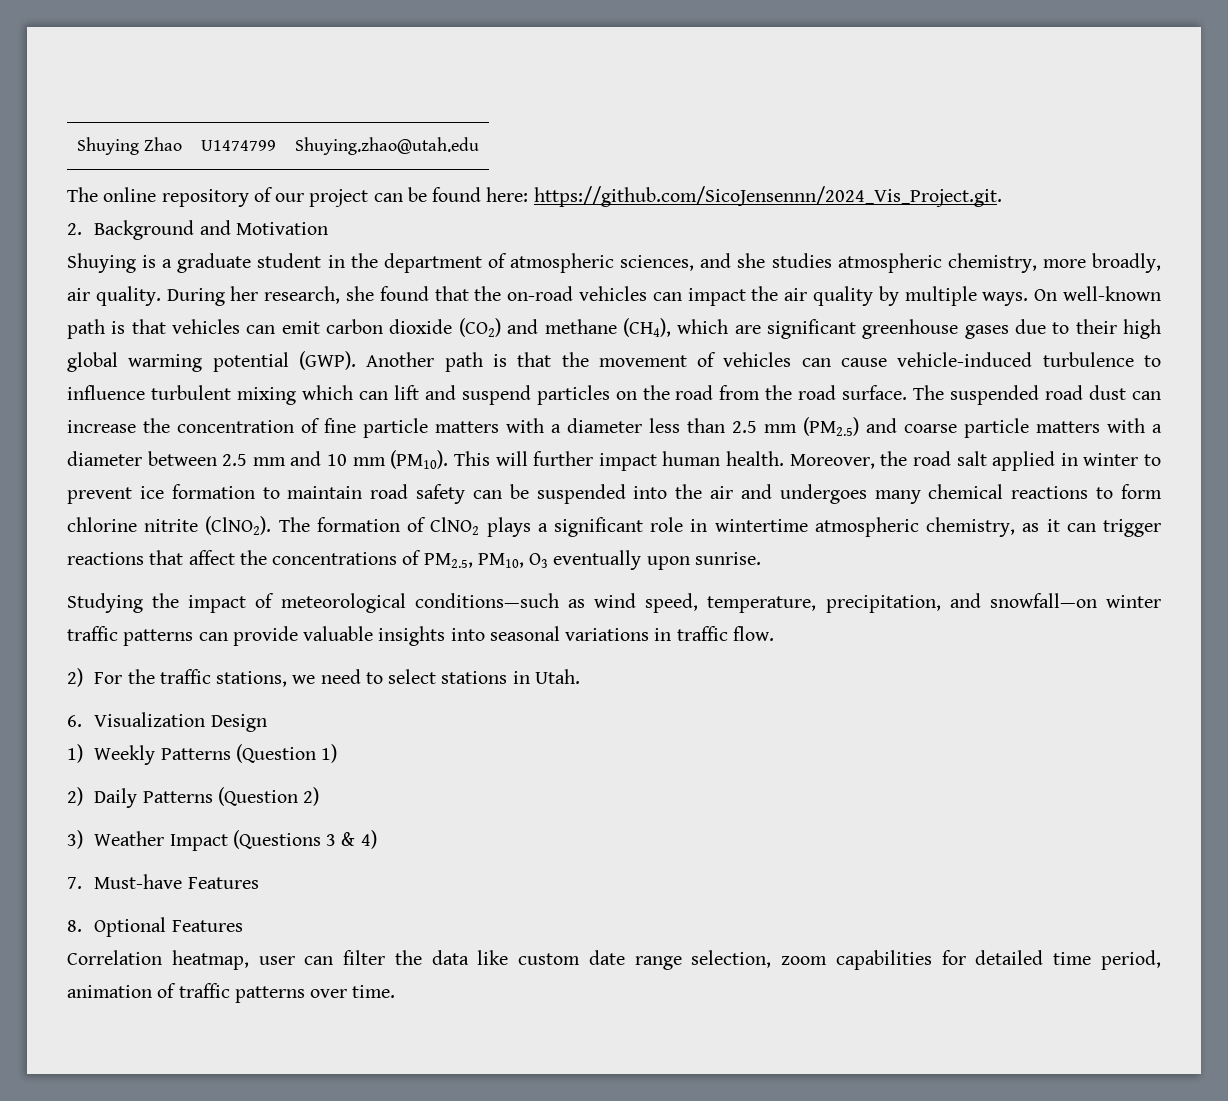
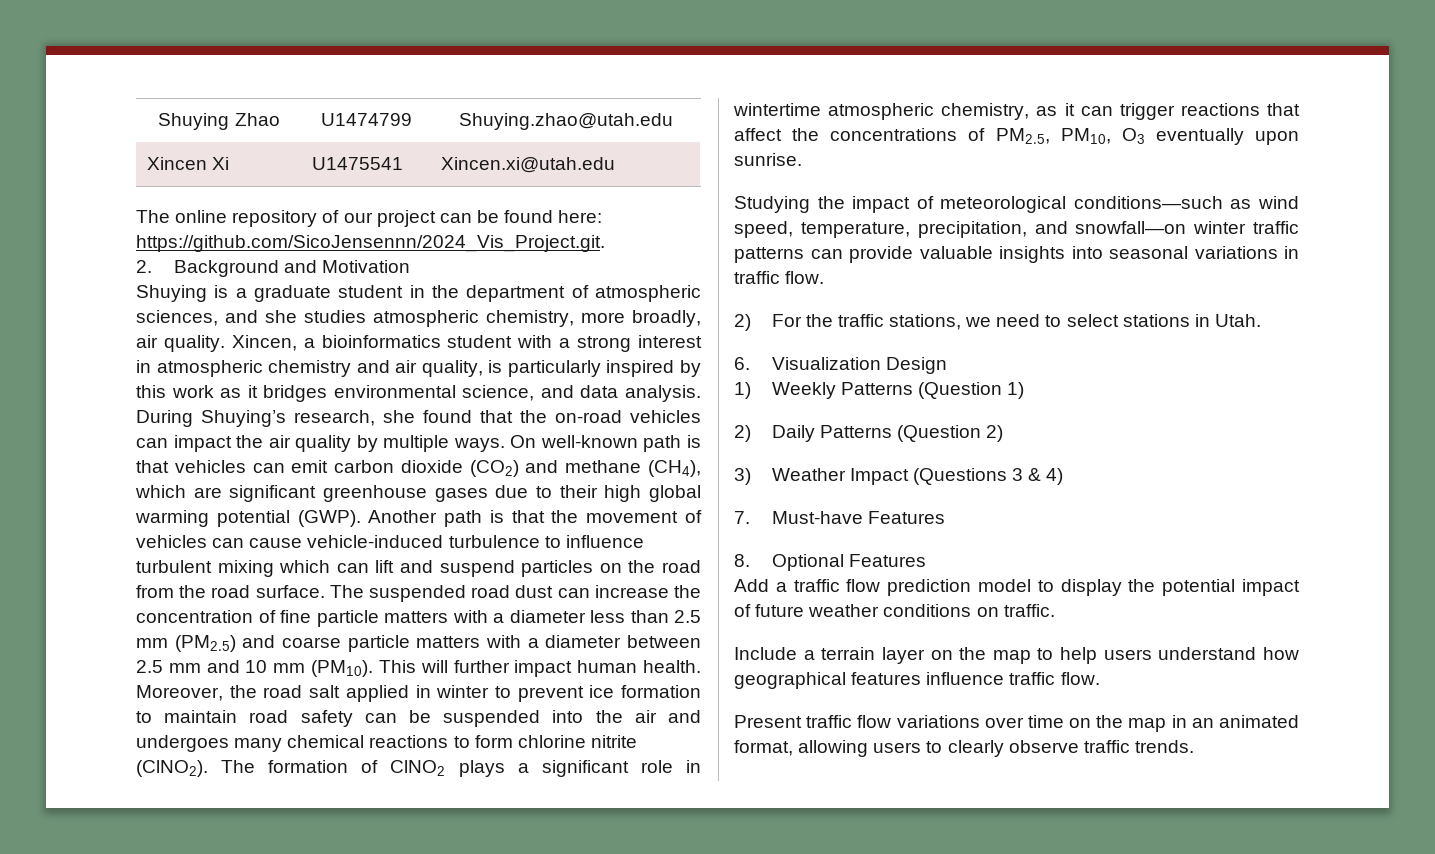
+ Xincen Xi | U1475541 | Xincen.xi@utah.edu
- During her research, she found that the on-road vehicles can impact the air quality by multiple ways.
+ Xincen, a bioinformatics student with a strong interest in atmospheric chemistry and air quality, is particularly inspired by this work as it bridges environmental science, and data analysis. During Shuying’s research, she found that the on-road vehicles can impact the air quality by multiple ways.
- Correlation heatmap, user can filter the data like custom date range selection, zoom capabilities for detailed time period, animation of traffic patterns over time.
+ Add a traffic flow prediction model to display the potential impact of future weather conditions on traffic.
+ Include a terrain layer on the map to help users understand how geographical features influence traffic flow.
+ Present traffic flow variations over time on the map in an animated format, allowing users to clearly observe traffic trends.

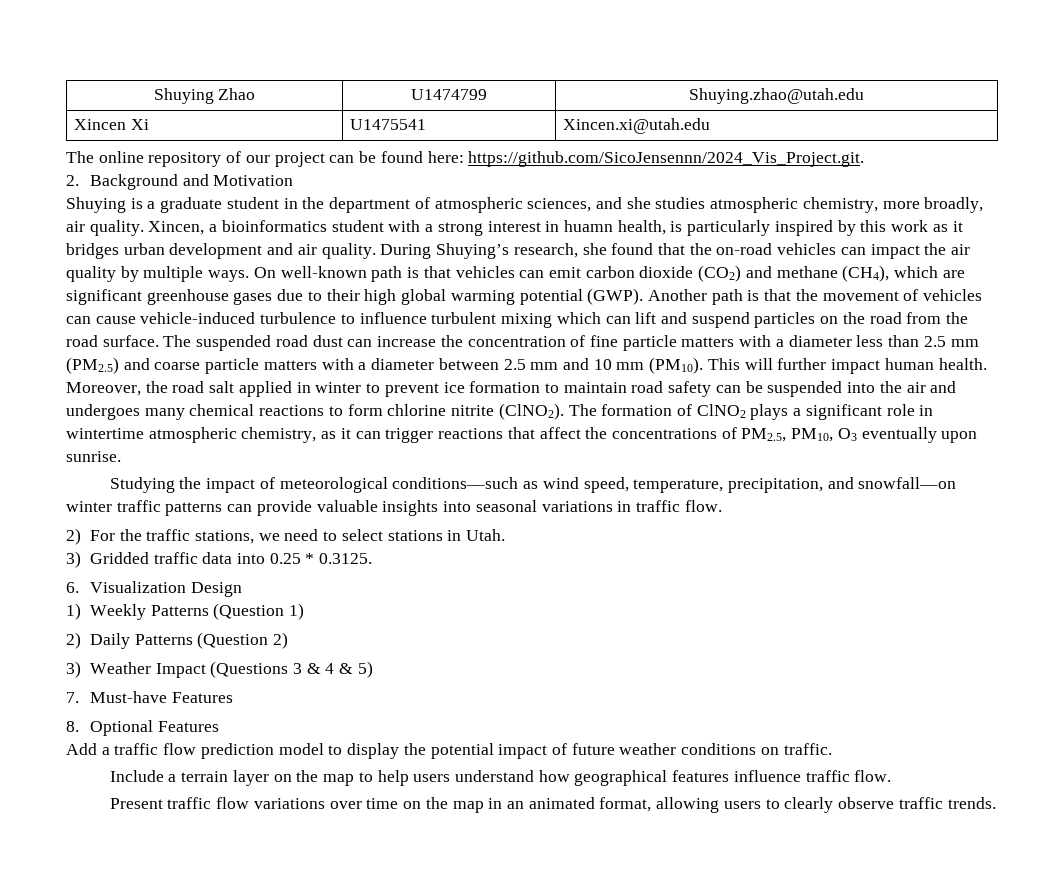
- Xincen, a bioinformatics student with a strong interest in atmospheric chemistry and air quality, is particularly inspired by this work as it bridges environmental science, and data analysis.
+ Xincen, a bioinformatics student with a strong interest in huamn health, is particularly inspired by this work as it bridges urban development and air quality.
+ 3) Gridded traffic data into 0.25 * 0.3125.
- 3) Weather Impact (Questions 3 & 4)
+ 3) Weather Impact (Questions 3 & 4 & 5)

